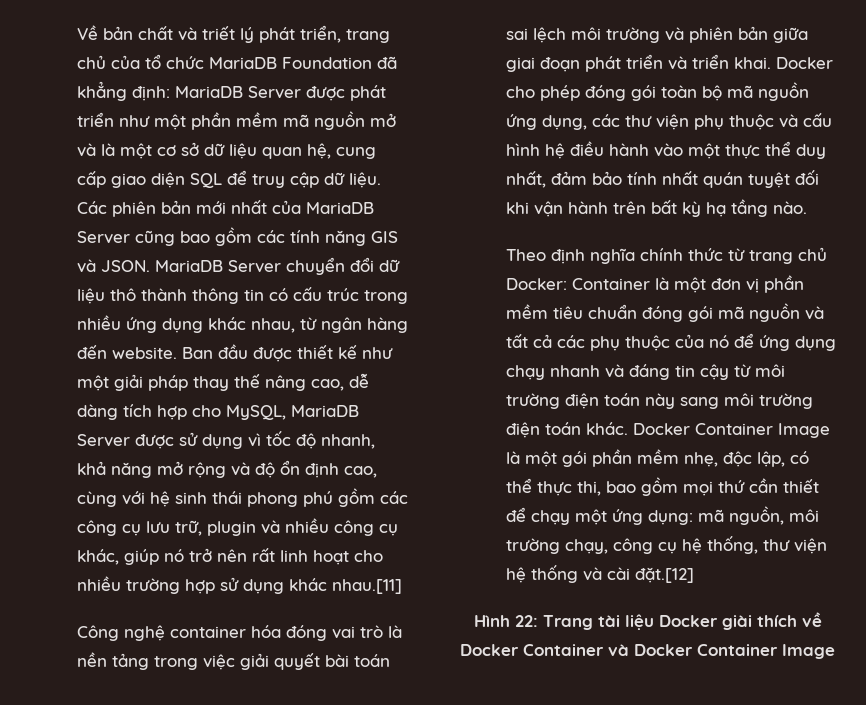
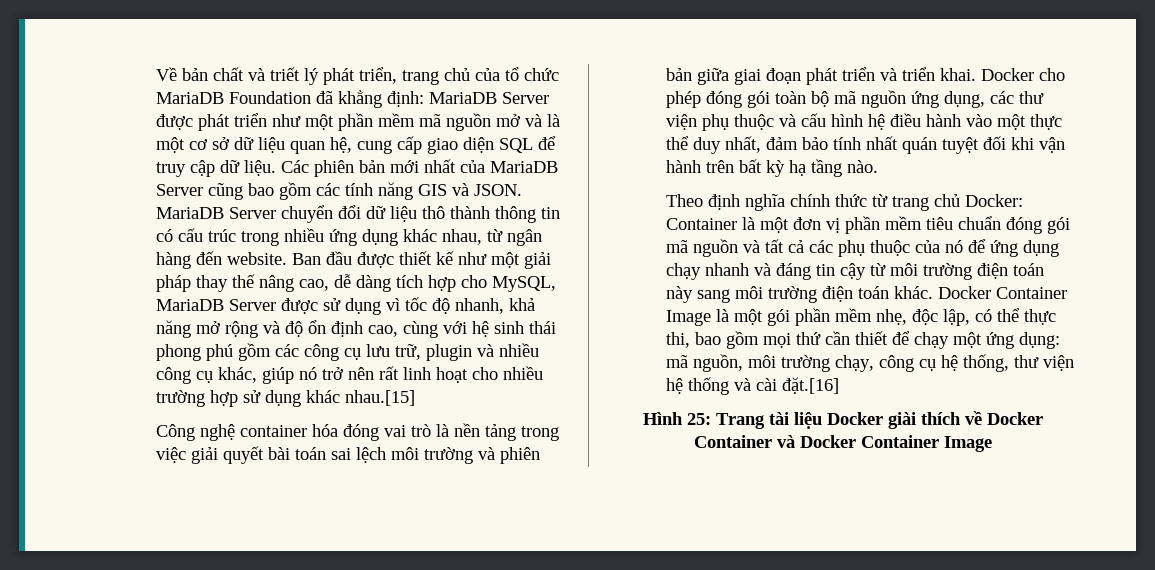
- Ban đầu được thiết kế như một giải pháp thay thế nâng cao, dễ dàng tích hợp cho MySQL, MariaDB Server được sử dụng vì tốc độ nhanh, khả năng mở rộng và độ ổn định cao, cùng với hệ sinh thái phong phú gồm các công cụ lưu trữ, plugin và nhiều công cụ khác, giúp nó trở nên rất linh hoạt cho nhiều trường hợp sử dụng khác nhau.[11]
+ Ban đầu được thiết kế như một giải pháp thay thế nâng cao, dễ dàng tích hợp cho MySQL, MariaDB Server được sử dụng vì tốc độ nhanh, khả năng mở rộng và độ ổn định cao, cùng với hệ sinh thái phong phú gồm các công cụ lưu trữ, plugin và nhiều công cụ khác, giúp nó trở nên rất linh hoạt cho nhiều trường hợp sử dụng khác nhau.[15]
- Docker Container Image là một gói phần mềm nhẹ, độc lập, có thể thực thi, bao gồm mọi thứ cần thiết để chạy một ứng dụng: mã nguồn, môi trường chạy, công cụ hệ thống, thư viện hệ thống và cài đặt.[12]
+ Docker Container Image là một gói phần mềm nhẹ, độc lập, có thể thực thi, bao gồm mọi thứ cần thiết để chạy một ứng dụng: mã nguồn, môi trường chạy, công cụ hệ thống, thư viện hệ thống và cài đặt.[16]
- Hình 22: Trang tài liệu Docker giài thích về Docker Container và Docker Container Image
+ Hình 25: Trang tài liệu Docker giài thích về Docker Container và Docker Container Image

